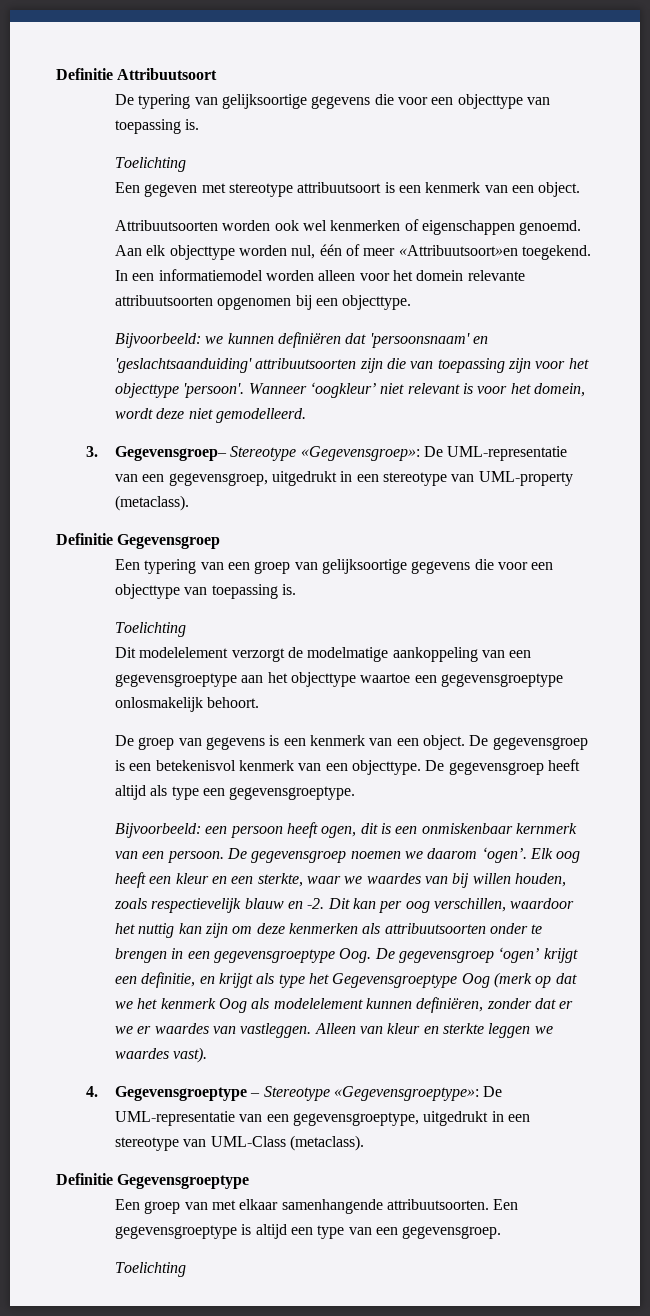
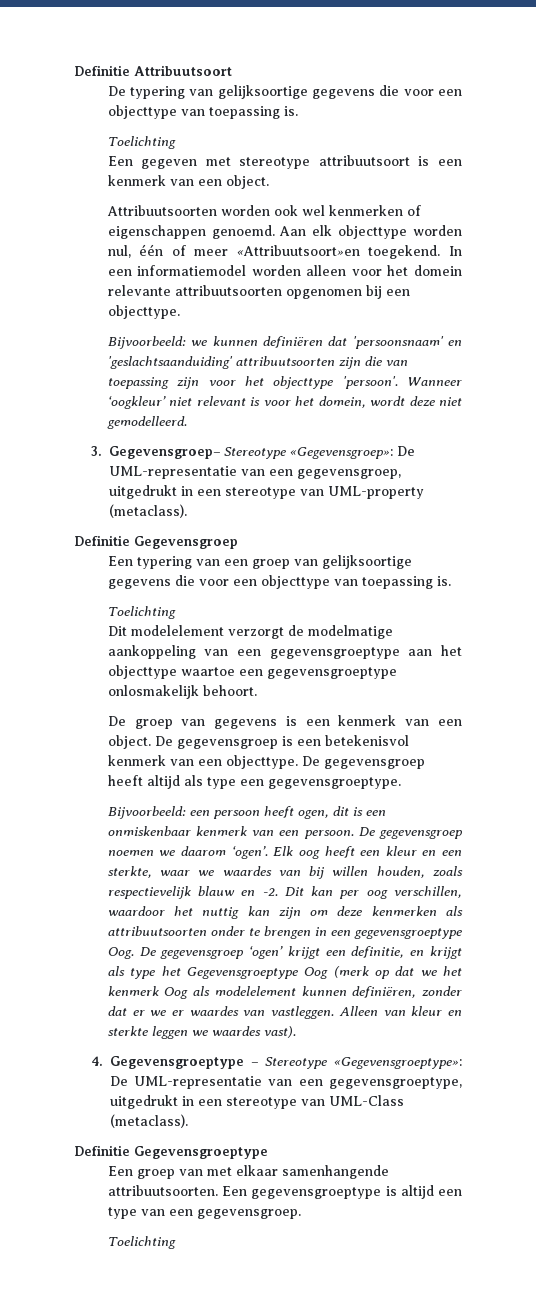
- Bijvoorbeeld: een persoon heeft ogen, dit is een onmiskenbaar kernmerk van een persoon.
+ Bijvoorbeeld: een persoon heeft ogen, dit is een onmiskenbaar kenmerk van een persoon.

